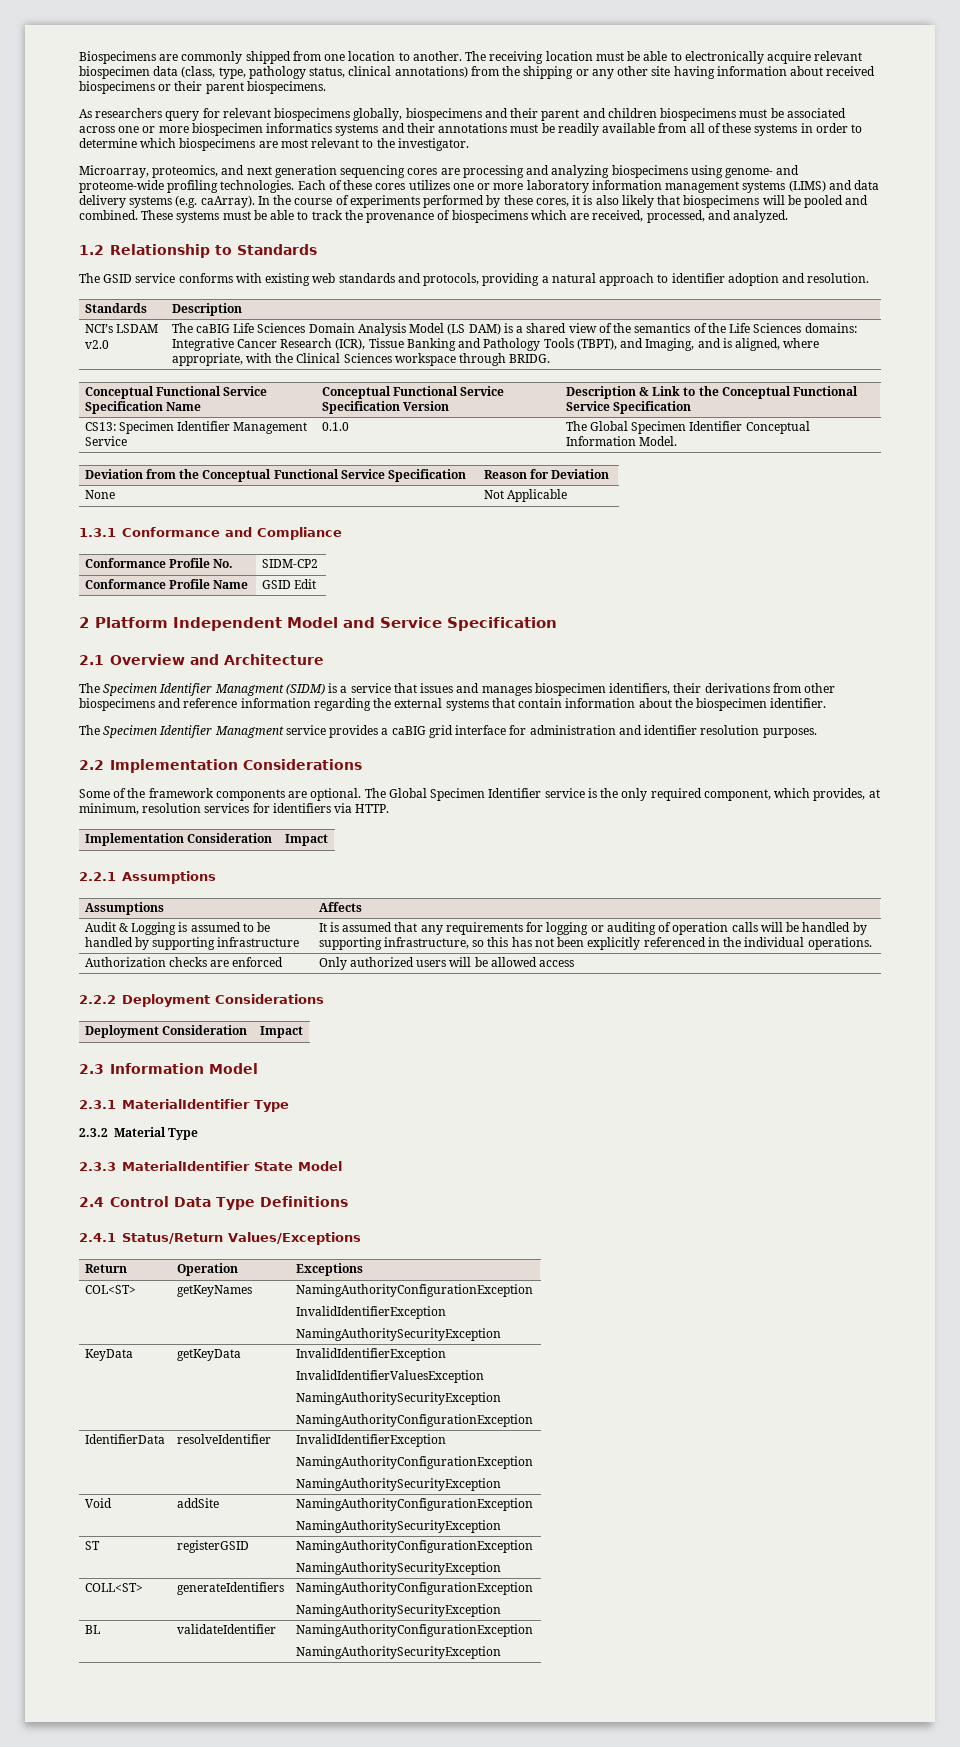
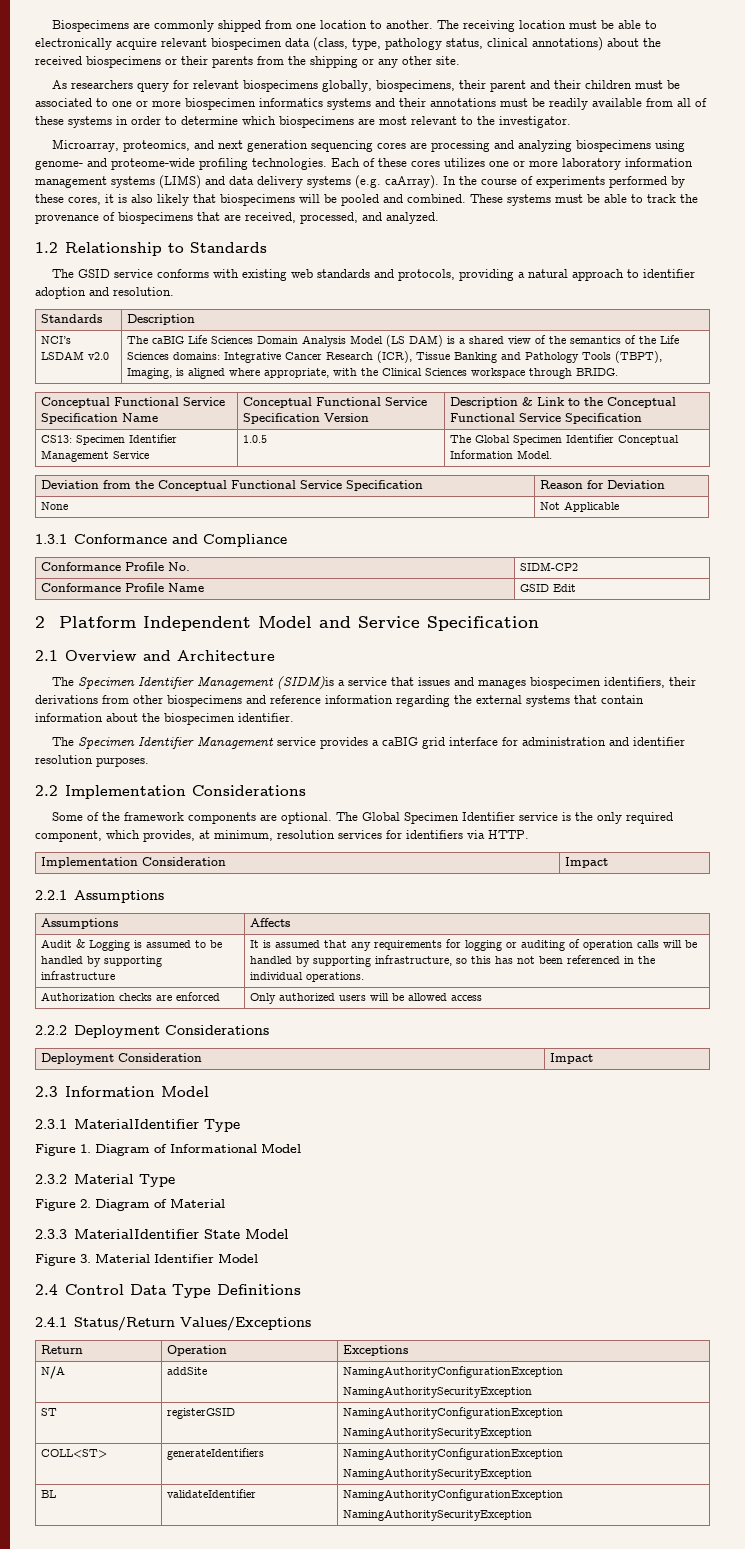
- The receiving location must be able to electronically acquire relevant biospecimen data (class, type, pathology status, clinical annotations) from the shipping or any other site having information about received biospecimens or their parent biospecimens.
+ The receiving location must be able to electronically acquire relevant biospecimen data (class, type, pathology status, clinical annotations) about the received biospecimens or their parents from the shipping or any other site.
- As researchers query for relevant biospecimens globally, biospecimens and their parent and children biospecimens must be associated across one or more biospecimen informatics systems and their annotations must be readily available from all of these systems in order to determine which biospecimens are most relevant to the investigator.
+ As researchers query for relevant biospecimens globally, biospecimens, their parent and their children must be associated to one or more biospecimen informatics systems and their annotations must be readily available from all of these systems in order to determine which biospecimens are most relevant to the investigator.
- These systems must be able to track the provenance of biospecimens which are received, processed, and analyzed.
+ These systems must be able to track the provenance of biospecimens that are received, processed, and analyzed.
- The caBIG Life Sciences Domain Analysis Model (LS DAM) is a shared view of the semantics of the Life Sciences domains: Integrative Cancer Research (ICR), Tissue Banking and Pathology Tools (TBPT), and Imaging, and is aligned, where appropriate, with the Clinical Sciences workspace through BRIDG.
+ The caBIG Life Sciences Domain Analysis Model (LS DAM) is a shared view of the semantics of the Life Sciences domains: Integrative Cancer Research (ICR), Tissue Banking and Pathology Tools (TBPT), Imaging, is aligned where appropriate, with the Clinical Sciences workspace through BRIDG.
- CS13: Specimen Identifier Management Service | 0.1.0 | The Global Specimen Identifier Conceptual Information Model.
+ CS13: Specimen Identifier Management Service | 1.0.5 | The Global Specimen Identifier Conceptual Information Model.
- The Specimen Identifier Managment (SIDM) is a service that issues and manages biospecimen identifiers, their derivations from other biospecimens and reference information regarding the external systems that contain information about the biospecimen identifier.
+ The Specimen Identifier Management (SIDM)is a service that issues and manages biospecimen identifiers, their derivations from other biospecimens and reference information regarding the external systems that contain information about the biospecimen identifier.
- The Specimen Identifier Managment service provides a caBIG grid interface for administration and identifier resolution purposes.
+ The Specimen Identifier Management service provides a caBIG grid interface for administration and identifier resolution purposes.
- It is assumed that any requirements for logging or auditing of operation calls will be handled by supporting infrastructure, so this has not been explicitly referenced in the individual operations.
+ It is assumed that any requirements for logging or auditing of operation calls will be handled by supporting infrastructure, so this has not been referenced in the individual operations.
+ Figure 1. Diagram of Informational Model
  2.3.2 Material Type
+ Figure 2. Diagram of Material
+ Figure 3. Material Identifier Model
- COL<ST> | getKeyNames | NamingAuthorityConfigurationException
- InvalidIdentifierException
- NamingAuthoritySecurityException
- KeyData | getKeyData | InvalidIdentifierException
- InvalidIdentifierValuesException
- NamingAuthoritySecurityException
- NamingAuthorityConfigurationException
- IdentifierData | resolveIdentifier | InvalidIdentifierException
- NamingAuthorityConfigurationException
- NamingAuthoritySecurityException
- Void | addSite | NamingAuthorityConfigurationException
+ N/A | addSite | NamingAuthorityConfigurationException

